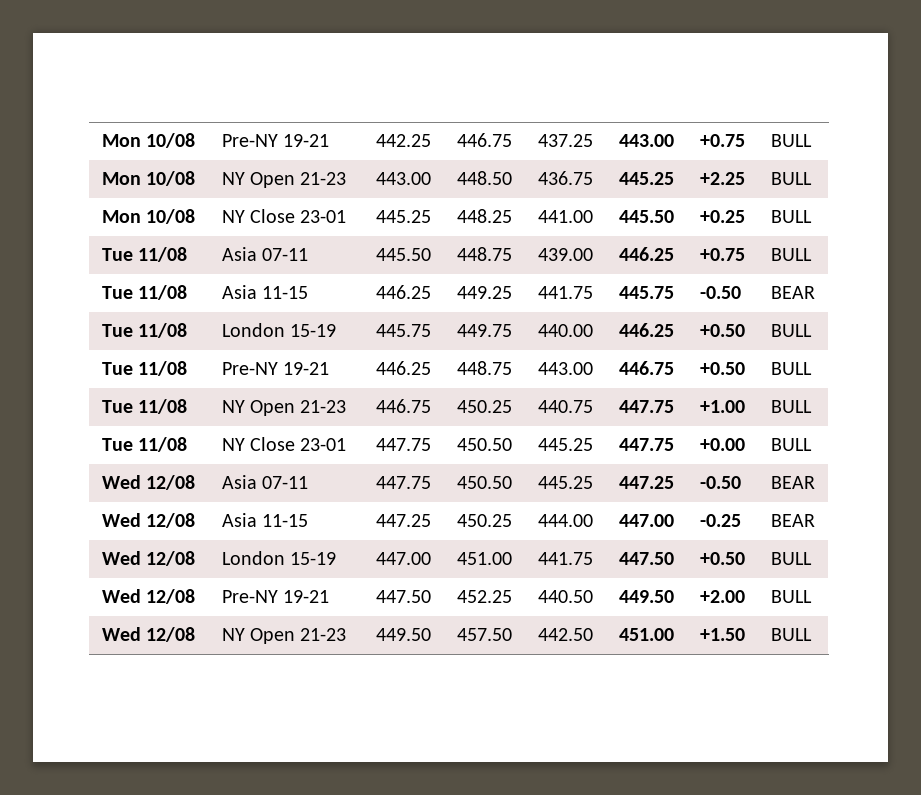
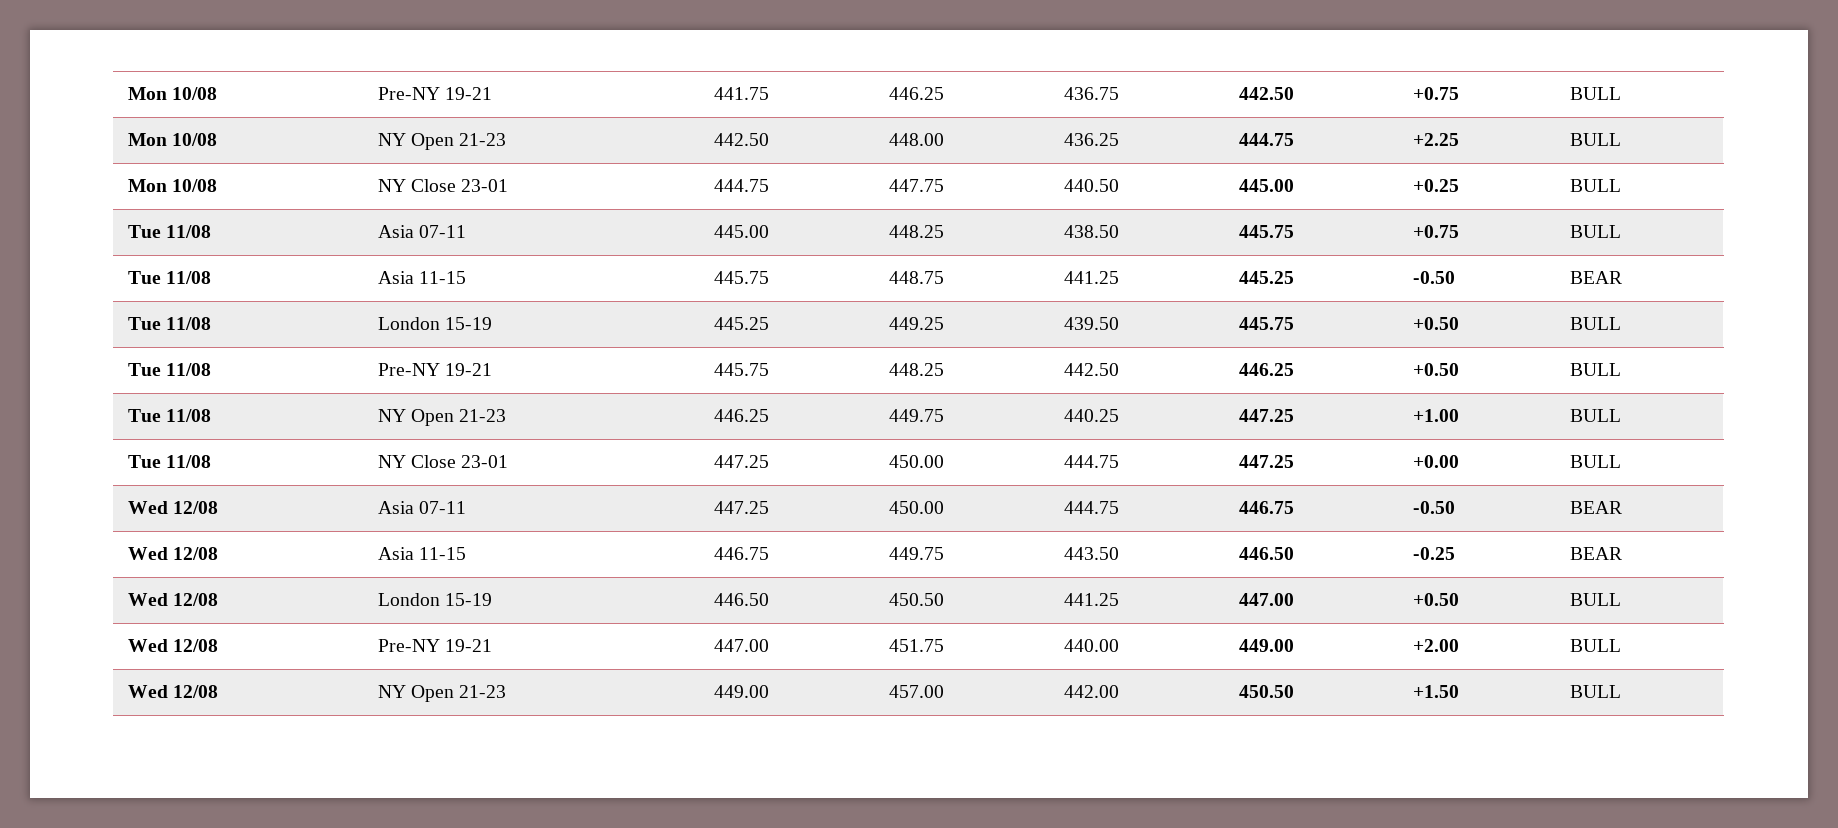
- Mon 10/08 | Pre-NY 19-21 | 442.25 | 446.75 | 437.25 | 443.00 | +0.75 | BULL
+ Mon 10/08 | Pre-NY 19-21 | 441.75 | 446.25 | 436.75 | 442.50 | +0.75 | BULL
- Mon 10/08 | NY Open 21-23 | 443.00 | 448.50 | 436.75 | 445.25 | +2.25 | BULL
+ Mon 10/08 | NY Open 21-23 | 442.50 | 448.00 | 436.25 | 444.75 | +2.25 | BULL
- Mon 10/08 | NY Close 23-01 | 445.25 | 448.25 | 441.00 | 445.50 | +0.25 | BULL
+ Mon 10/08 | NY Close 23-01 | 444.75 | 447.75 | 440.50 | 445.00 | +0.25 | BULL
- Tue 11/08 | Asia 07-11 | 445.50 | 448.75 | 439.00 | 446.25 | +0.75 | BULL
+ Tue 11/08 | Asia 07-11 | 445.00 | 448.25 | 438.50 | 445.75 | +0.75 | BULL
- Tue 11/08 | Asia 11-15 | 446.25 | 449.25 | 441.75 | 445.75 | -0.50 | BEAR
+ Tue 11/08 | Asia 11-15 | 445.75 | 448.75 | 441.25 | 445.25 | -0.50 | BEAR
- Tue 11/08 | London 15-19 | 445.75 | 449.75 | 440.00 | 446.25 | +0.50 | BULL
+ Tue 11/08 | London 15-19 | 445.25 | 449.25 | 439.50 | 445.75 | +0.50 | BULL
- Tue 11/08 | Pre-NY 19-21 | 446.25 | 448.75 | 443.00 | 446.75 | +0.50 | BULL
+ Tue 11/08 | Pre-NY 19-21 | 445.75 | 448.25 | 442.50 | 446.25 | +0.50 | BULL
- Tue 11/08 | NY Open 21-23 | 446.75 | 450.25 | 440.75 | 447.75 | +1.00 | BULL
+ Tue 11/08 | NY Open 21-23 | 446.25 | 449.75 | 440.25 | 447.25 | +1.00 | BULL
- Tue 11/08 | NY Close 23-01 | 447.75 | 450.50 | 445.25 | 447.75 | +0.00 | BULL
+ Tue 11/08 | NY Close 23-01 | 447.25 | 450.00 | 444.75 | 447.25 | +0.00 | BULL
- Wed 12/08 | Asia 07-11 | 447.75 | 450.50 | 445.25 | 447.25 | -0.50 | BEAR
+ Wed 12/08 | Asia 07-11 | 447.25 | 450.00 | 444.75 | 446.75 | -0.50 | BEAR
- Wed 12/08 | Asia 11-15 | 447.25 | 450.25 | 444.00 | 447.00 | -0.25 | BEAR
+ Wed 12/08 | Asia 11-15 | 446.75 | 449.75 | 443.50 | 446.50 | -0.25 | BEAR
- Wed 12/08 | London 15-19 | 447.00 | 451.00 | 441.75 | 447.50 | +0.50 | BULL
+ Wed 12/08 | London 15-19 | 446.50 | 450.50 | 441.25 | 447.00 | +0.50 | BULL
- Wed 12/08 | Pre-NY 19-21 | 447.50 | 452.25 | 440.50 | 449.50 | +2.00 | BULL
+ Wed 12/08 | Pre-NY 19-21 | 447.00 | 451.75 | 440.00 | 449.00 | +2.00 | BULL
- Wed 12/08 | NY Open 21-23 | 449.50 | 457.50 | 442.50 | 451.00 | +1.50 | BULL
+ Wed 12/08 | NY Open 21-23 | 449.00 | 457.00 | 442.00 | 450.50 | +1.50 | BULL

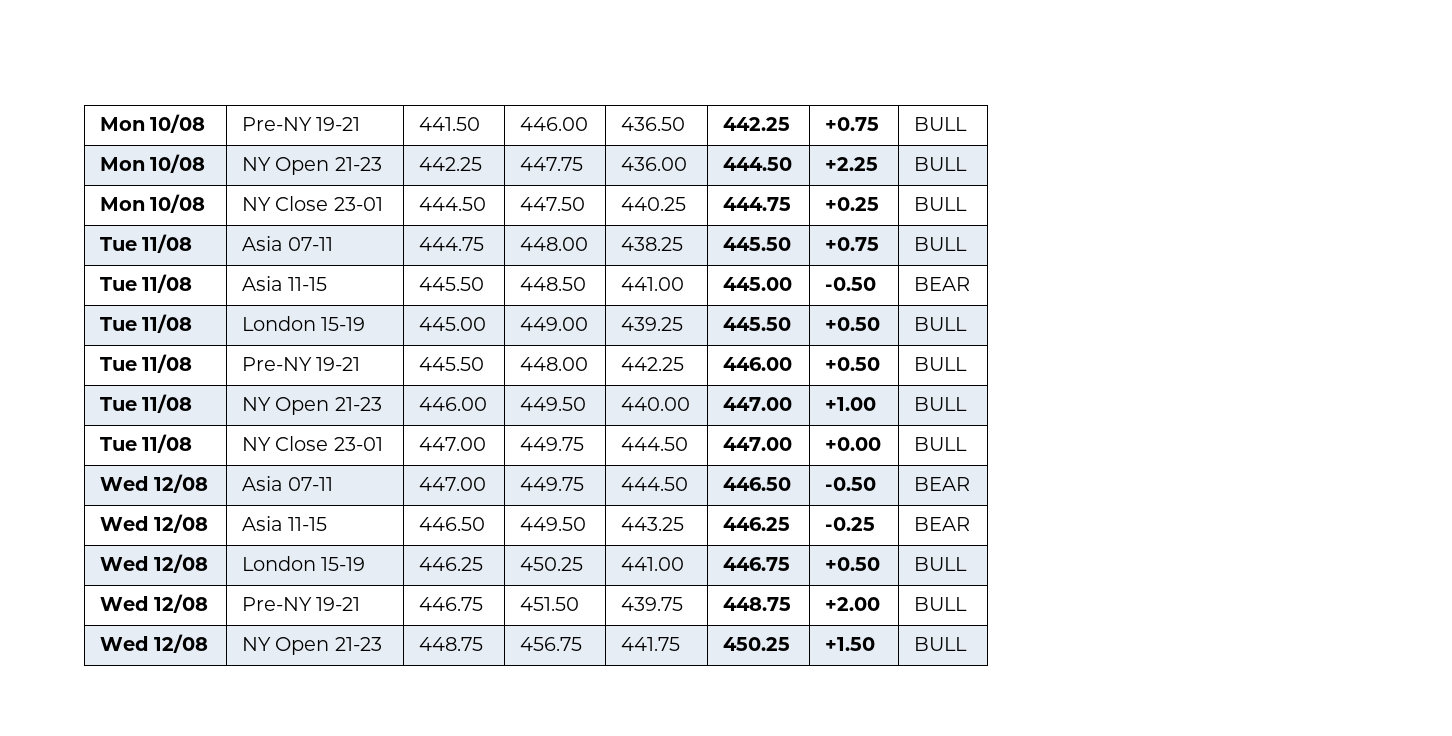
- Mon 10/08 | Pre-NY 19-21 | 441.75 | 446.25 | 436.75 | 442.50 | +0.75 | BULL
+ Mon 10/08 | Pre-NY 19-21 | 441.50 | 446.00 | 436.50 | 442.25 | +0.75 | BULL
- Mon 10/08 | NY Open 21-23 | 442.50 | 448.00 | 436.25 | 444.75 | +2.25 | BULL
+ Mon 10/08 | NY Open 21-23 | 442.25 | 447.75 | 436.00 | 444.50 | +2.25 | BULL
- Mon 10/08 | NY Close 23-01 | 444.75 | 447.75 | 440.50 | 445.00 | +0.25 | BULL
+ Mon 10/08 | NY Close 23-01 | 444.50 | 447.50 | 440.25 | 444.75 | +0.25 | BULL
- Tue 11/08 | Asia 07-11 | 445.00 | 448.25 | 438.50 | 445.75 | +0.75 | BULL
+ Tue 11/08 | Asia 07-11 | 444.75 | 448.00 | 438.25 | 445.50 | +0.75 | BULL
- Tue 11/08 | Asia 11-15 | 445.75 | 448.75 | 441.25 | 445.25 | -0.50 | BEAR
+ Tue 11/08 | Asia 11-15 | 445.50 | 448.50 | 441.00 | 445.00 | -0.50 | BEAR
- Tue 11/08 | London 15-19 | 445.25 | 449.25 | 439.50 | 445.75 | +0.50 | BULL
+ Tue 11/08 | London 15-19 | 445.00 | 449.00 | 439.25 | 445.50 | +0.50 | BULL
- Tue 11/08 | Pre-NY 19-21 | 445.75 | 448.25 | 442.50 | 446.25 | +0.50 | BULL
+ Tue 11/08 | Pre-NY 19-21 | 445.50 | 448.00 | 442.25 | 446.00 | +0.50 | BULL
- Tue 11/08 | NY Open 21-23 | 446.25 | 449.75 | 440.25 | 447.25 | +1.00 | BULL
+ Tue 11/08 | NY Open 21-23 | 446.00 | 449.50 | 440.00 | 447.00 | +1.00 | BULL
- Tue 11/08 | NY Close 23-01 | 447.25 | 450.00 | 444.75 | 447.25 | +0.00 | BULL
+ Tue 11/08 | NY Close 23-01 | 447.00 | 449.75 | 444.50 | 447.00 | +0.00 | BULL
- Wed 12/08 | Asia 07-11 | 447.25 | 450.00 | 444.75 | 446.75 | -0.50 | BEAR
+ Wed 12/08 | Asia 07-11 | 447.00 | 449.75 | 444.50 | 446.50 | -0.50 | BEAR
- Wed 12/08 | Asia 11-15 | 446.75 | 449.75 | 443.50 | 446.50 | -0.25 | BEAR
+ Wed 12/08 | Asia 11-15 | 446.50 | 449.50 | 443.25 | 446.25 | -0.25 | BEAR
- Wed 12/08 | London 15-19 | 446.50 | 450.50 | 441.25 | 447.00 | +0.50 | BULL
+ Wed 12/08 | London 15-19 | 446.25 | 450.25 | 441.00 | 446.75 | +0.50 | BULL
- Wed 12/08 | Pre-NY 19-21 | 447.00 | 451.75 | 440.00 | 449.00 | +2.00 | BULL
+ Wed 12/08 | Pre-NY 19-21 | 446.75 | 451.50 | 439.75 | 448.75 | +2.00 | BULL
- Wed 12/08 | NY Open 21-23 | 449.00 | 457.00 | 442.00 | 450.50 | +1.50 | BULL
+ Wed 12/08 | NY Open 21-23 | 448.75 | 456.75 | 441.75 | 450.25 | +1.50 | BULL

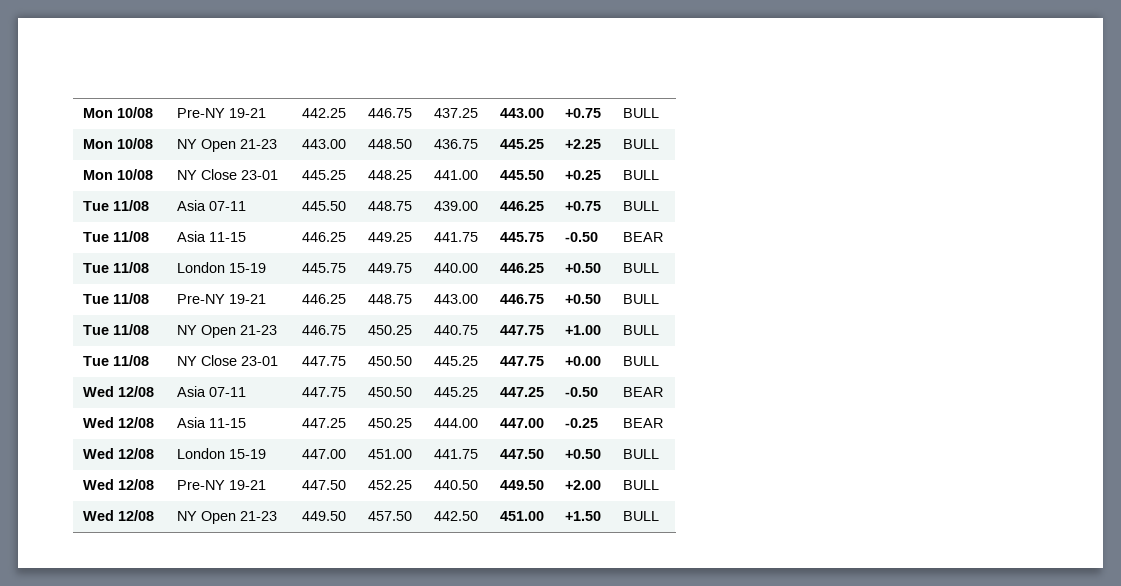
- Mon 10/08 | Pre-NY 19-21 | 441.50 | 446.00 | 436.50 | 442.25 | +0.75 | BULL
+ Mon 10/08 | Pre-NY 19-21 | 442.25 | 446.75 | 437.25 | 443.00 | +0.75 | BULL
- Mon 10/08 | NY Open 21-23 | 442.25 | 447.75 | 436.00 | 444.50 | +2.25 | BULL
+ Mon 10/08 | NY Open 21-23 | 443.00 | 448.50 | 436.75 | 445.25 | +2.25 | BULL
- Mon 10/08 | NY Close 23-01 | 444.50 | 447.50 | 440.25 | 444.75 | +0.25 | BULL
+ Mon 10/08 | NY Close 23-01 | 445.25 | 448.25 | 441.00 | 445.50 | +0.25 | BULL
- Tue 11/08 | Asia 07-11 | 444.75 | 448.00 | 438.25 | 445.50 | +0.75 | BULL
+ Tue 11/08 | Asia 07-11 | 445.50 | 448.75 | 439.00 | 446.25 | +0.75 | BULL
- Tue 11/08 | Asia 11-15 | 445.50 | 448.50 | 441.00 | 445.00 | -0.50 | BEAR
+ Tue 11/08 | Asia 11-15 | 446.25 | 449.25 | 441.75 | 445.75 | -0.50 | BEAR
- Tue 11/08 | London 15-19 | 445.00 | 449.00 | 439.25 | 445.50 | +0.50 | BULL
+ Tue 11/08 | London 15-19 | 445.75 | 449.75 | 440.00 | 446.25 | +0.50 | BULL
- Tue 11/08 | Pre-NY 19-21 | 445.50 | 448.00 | 442.25 | 446.00 | +0.50 | BULL
+ Tue 11/08 | Pre-NY 19-21 | 446.25 | 448.75 | 443.00 | 446.75 | +0.50 | BULL
- Tue 11/08 | NY Open 21-23 | 446.00 | 449.50 | 440.00 | 447.00 | +1.00 | BULL
+ Tue 11/08 | NY Open 21-23 | 446.75 | 450.25 | 440.75 | 447.75 | +1.00 | BULL
- Tue 11/08 | NY Close 23-01 | 447.00 | 449.75 | 444.50 | 447.00 | +0.00 | BULL
+ Tue 11/08 | NY Close 23-01 | 447.75 | 450.50 | 445.25 | 447.75 | +0.00 | BULL
- Wed 12/08 | Asia 07-11 | 447.00 | 449.75 | 444.50 | 446.50 | -0.50 | BEAR
+ Wed 12/08 | Asia 07-11 | 447.75 | 450.50 | 445.25 | 447.25 | -0.50 | BEAR
- Wed 12/08 | Asia 11-15 | 446.50 | 449.50 | 443.25 | 446.25 | -0.25 | BEAR
+ Wed 12/08 | Asia 11-15 | 447.25 | 450.25 | 444.00 | 447.00 | -0.25 | BEAR
- Wed 12/08 | London 15-19 | 446.25 | 450.25 | 441.00 | 446.75 | +0.50 | BULL
+ Wed 12/08 | London 15-19 | 447.00 | 451.00 | 441.75 | 447.50 | +0.50 | BULL
- Wed 12/08 | Pre-NY 19-21 | 446.75 | 451.50 | 439.75 | 448.75 | +2.00 | BULL
+ Wed 12/08 | Pre-NY 19-21 | 447.50 | 452.25 | 440.50 | 449.50 | +2.00 | BULL
- Wed 12/08 | NY Open 21-23 | 448.75 | 456.75 | 441.75 | 450.25 | +1.50 | BULL
+ Wed 12/08 | NY Open 21-23 | 449.50 | 457.50 | 442.50 | 451.00 | +1.50 | BULL

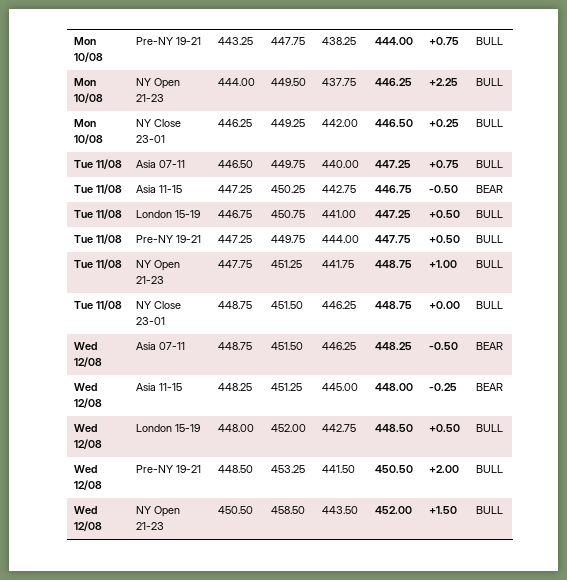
- Mon 10/08 | Pre-NY 19-21 | 442.25 | 446.75 | 437.25 | 443.00 | +0.75 | BULL
+ Mon 10/08 | Pre-NY 19-21 | 443.25 | 447.75 | 438.25 | 444.00 | +0.75 | BULL
- Mon 10/08 | NY Open 21-23 | 443.00 | 448.50 | 436.75 | 445.25 | +2.25 | BULL
+ Mon 10/08 | NY Open 21-23 | 444.00 | 449.50 | 437.75 | 446.25 | +2.25 | BULL
- Mon 10/08 | NY Close 23-01 | 445.25 | 448.25 | 441.00 | 445.50 | +0.25 | BULL
+ Mon 10/08 | NY Close 23-01 | 446.25 | 449.25 | 442.00 | 446.50 | +0.25 | BULL
- Tue 11/08 | Asia 07-11 | 445.50 | 448.75 | 439.00 | 446.25 | +0.75 | BULL
+ Tue 11/08 | Asia 07-11 | 446.50 | 449.75 | 440.00 | 447.25 | +0.75 | BULL
- Tue 11/08 | Asia 11-15 | 446.25 | 449.25 | 441.75 | 445.75 | -0.50 | BEAR
+ Tue 11/08 | Asia 11-15 | 447.25 | 450.25 | 442.75 | 446.75 | -0.50 | BEAR
- Tue 11/08 | London 15-19 | 445.75 | 449.75 | 440.00 | 446.25 | +0.50 | BULL
+ Tue 11/08 | London 15-19 | 446.75 | 450.75 | 441.00 | 447.25 | +0.50 | BULL
- Tue 11/08 | Pre-NY 19-21 | 446.25 | 448.75 | 443.00 | 446.75 | +0.50 | BULL
+ Tue 11/08 | Pre-NY 19-21 | 447.25 | 449.75 | 444.00 | 447.75 | +0.50 | BULL
- Tue 11/08 | NY Open 21-23 | 446.75 | 450.25 | 440.75 | 447.75 | +1.00 | BULL
+ Tue 11/08 | NY Open 21-23 | 447.75 | 451.25 | 441.75 | 448.75 | +1.00 | BULL
- Tue 11/08 | NY Close 23-01 | 447.75 | 450.50 | 445.25 | 447.75 | +0.00 | BULL
+ Tue 11/08 | NY Close 23-01 | 448.75 | 451.50 | 446.25 | 448.75 | +0.00 | BULL
- Wed 12/08 | Asia 07-11 | 447.75 | 450.50 | 445.25 | 447.25 | -0.50 | BEAR
+ Wed 12/08 | Asia 07-11 | 448.75 | 451.50 | 446.25 | 448.25 | -0.50 | BEAR
- Wed 12/08 | Asia 11-15 | 447.25 | 450.25 | 444.00 | 447.00 | -0.25 | BEAR
+ Wed 12/08 | Asia 11-15 | 448.25 | 451.25 | 445.00 | 448.00 | -0.25 | BEAR
- Wed 12/08 | London 15-19 | 447.00 | 451.00 | 441.75 | 447.50 | +0.50 | BULL
+ Wed 12/08 | London 15-19 | 448.00 | 452.00 | 442.75 | 448.50 | +0.50 | BULL
- Wed 12/08 | Pre-NY 19-21 | 447.50 | 452.25 | 440.50 | 449.50 | +2.00 | BULL
+ Wed 12/08 | Pre-NY 19-21 | 448.50 | 453.25 | 441.50 | 450.50 | +2.00 | BULL
- Wed 12/08 | NY Open 21-23 | 449.50 | 457.50 | 442.50 | 451.00 | +1.50 | BULL
+ Wed 12/08 | NY Open 21-23 | 450.50 | 458.50 | 443.50 | 452.00 | +1.50 | BULL

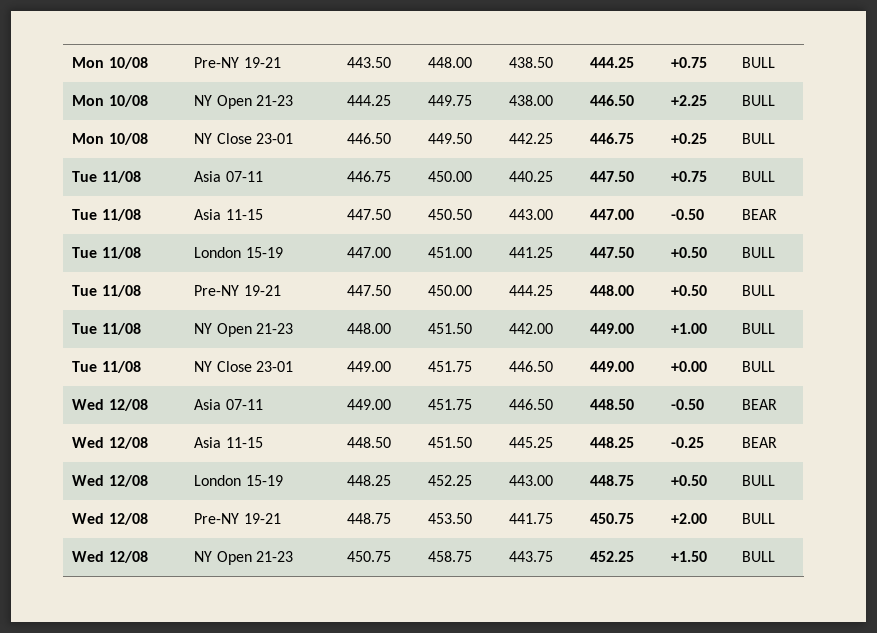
- Mon 10/08 | Pre-NY 19-21 | 443.25 | 447.75 | 438.25 | 444.00 | +0.75 | BULL
+ Mon 10/08 | Pre-NY 19-21 | 443.50 | 448.00 | 438.50 | 444.25 | +0.75 | BULL
- Mon 10/08 | NY Open 21-23 | 444.00 | 449.50 | 437.75 | 446.25 | +2.25 | BULL
+ Mon 10/08 | NY Open 21-23 | 444.25 | 449.75 | 438.00 | 446.50 | +2.25 | BULL
- Mon 10/08 | NY Close 23-01 | 446.25 | 449.25 | 442.00 | 446.50 | +0.25 | BULL
+ Mon 10/08 | NY Close 23-01 | 446.50 | 449.50 | 442.25 | 446.75 | +0.25 | BULL
- Tue 11/08 | Asia 07-11 | 446.50 | 449.75 | 440.00 | 447.25 | +0.75 | BULL
+ Tue 11/08 | Asia 07-11 | 446.75 | 450.00 | 440.25 | 447.50 | +0.75 | BULL
- Tue 11/08 | Asia 11-15 | 447.25 | 450.25 | 442.75 | 446.75 | -0.50 | BEAR
+ Tue 11/08 | Asia 11-15 | 447.50 | 450.50 | 443.00 | 447.00 | -0.50 | BEAR
- Tue 11/08 | London 15-19 | 446.75 | 450.75 | 441.00 | 447.25 | +0.50 | BULL
+ Tue 11/08 | London 15-19 | 447.00 | 451.00 | 441.25 | 447.50 | +0.50 | BULL
- Tue 11/08 | Pre-NY 19-21 | 447.25 | 449.75 | 444.00 | 447.75 | +0.50 | BULL
+ Tue 11/08 | Pre-NY 19-21 | 447.50 | 450.00 | 444.25 | 448.00 | +0.50 | BULL
- Tue 11/08 | NY Open 21-23 | 447.75 | 451.25 | 441.75 | 448.75 | +1.00 | BULL
+ Tue 11/08 | NY Open 21-23 | 448.00 | 451.50 | 442.00 | 449.00 | +1.00 | BULL
- Tue 11/08 | NY Close 23-01 | 448.75 | 451.50 | 446.25 | 448.75 | +0.00 | BULL
+ Tue 11/08 | NY Close 23-01 | 449.00 | 451.75 | 446.50 | 449.00 | +0.00 | BULL
- Wed 12/08 | Asia 07-11 | 448.75 | 451.50 | 446.25 | 448.25 | -0.50 | BEAR
+ Wed 12/08 | Asia 07-11 | 449.00 | 451.75 | 446.50 | 448.50 | -0.50 | BEAR
- Wed 12/08 | Asia 11-15 | 448.25 | 451.25 | 445.00 | 448.00 | -0.25 | BEAR
+ Wed 12/08 | Asia 11-15 | 448.50 | 451.50 | 445.25 | 448.25 | -0.25 | BEAR
- Wed 12/08 | London 15-19 | 448.00 | 452.00 | 442.75 | 448.50 | +0.50 | BULL
+ Wed 12/08 | London 15-19 | 448.25 | 452.25 | 443.00 | 448.75 | +0.50 | BULL
- Wed 12/08 | Pre-NY 19-21 | 448.50 | 453.25 | 441.50 | 450.50 | +2.00 | BULL
+ Wed 12/08 | Pre-NY 19-21 | 448.75 | 453.50 | 441.75 | 450.75 | +2.00 | BULL
- Wed 12/08 | NY Open 21-23 | 450.50 | 458.50 | 443.50 | 452.00 | +1.50 | BULL
+ Wed 12/08 | NY Open 21-23 | 450.75 | 458.75 | 443.75 | 452.25 | +1.50 | BULL

